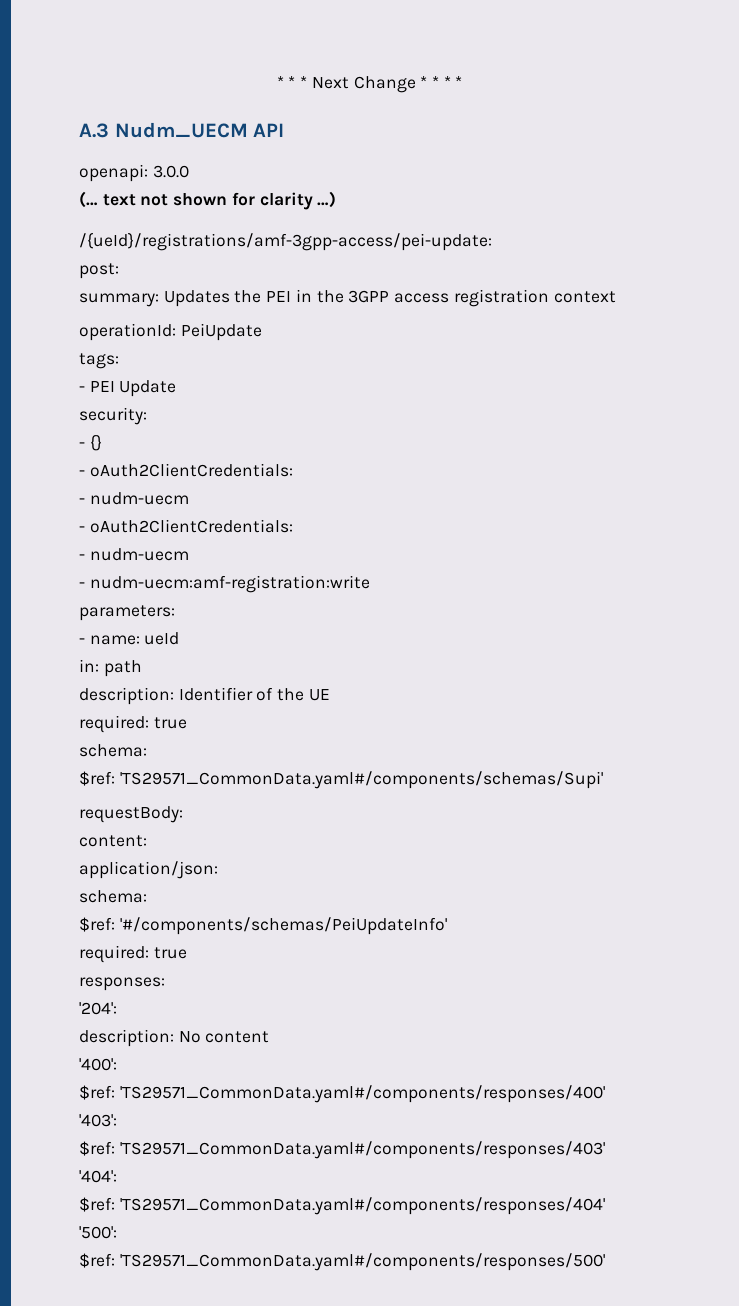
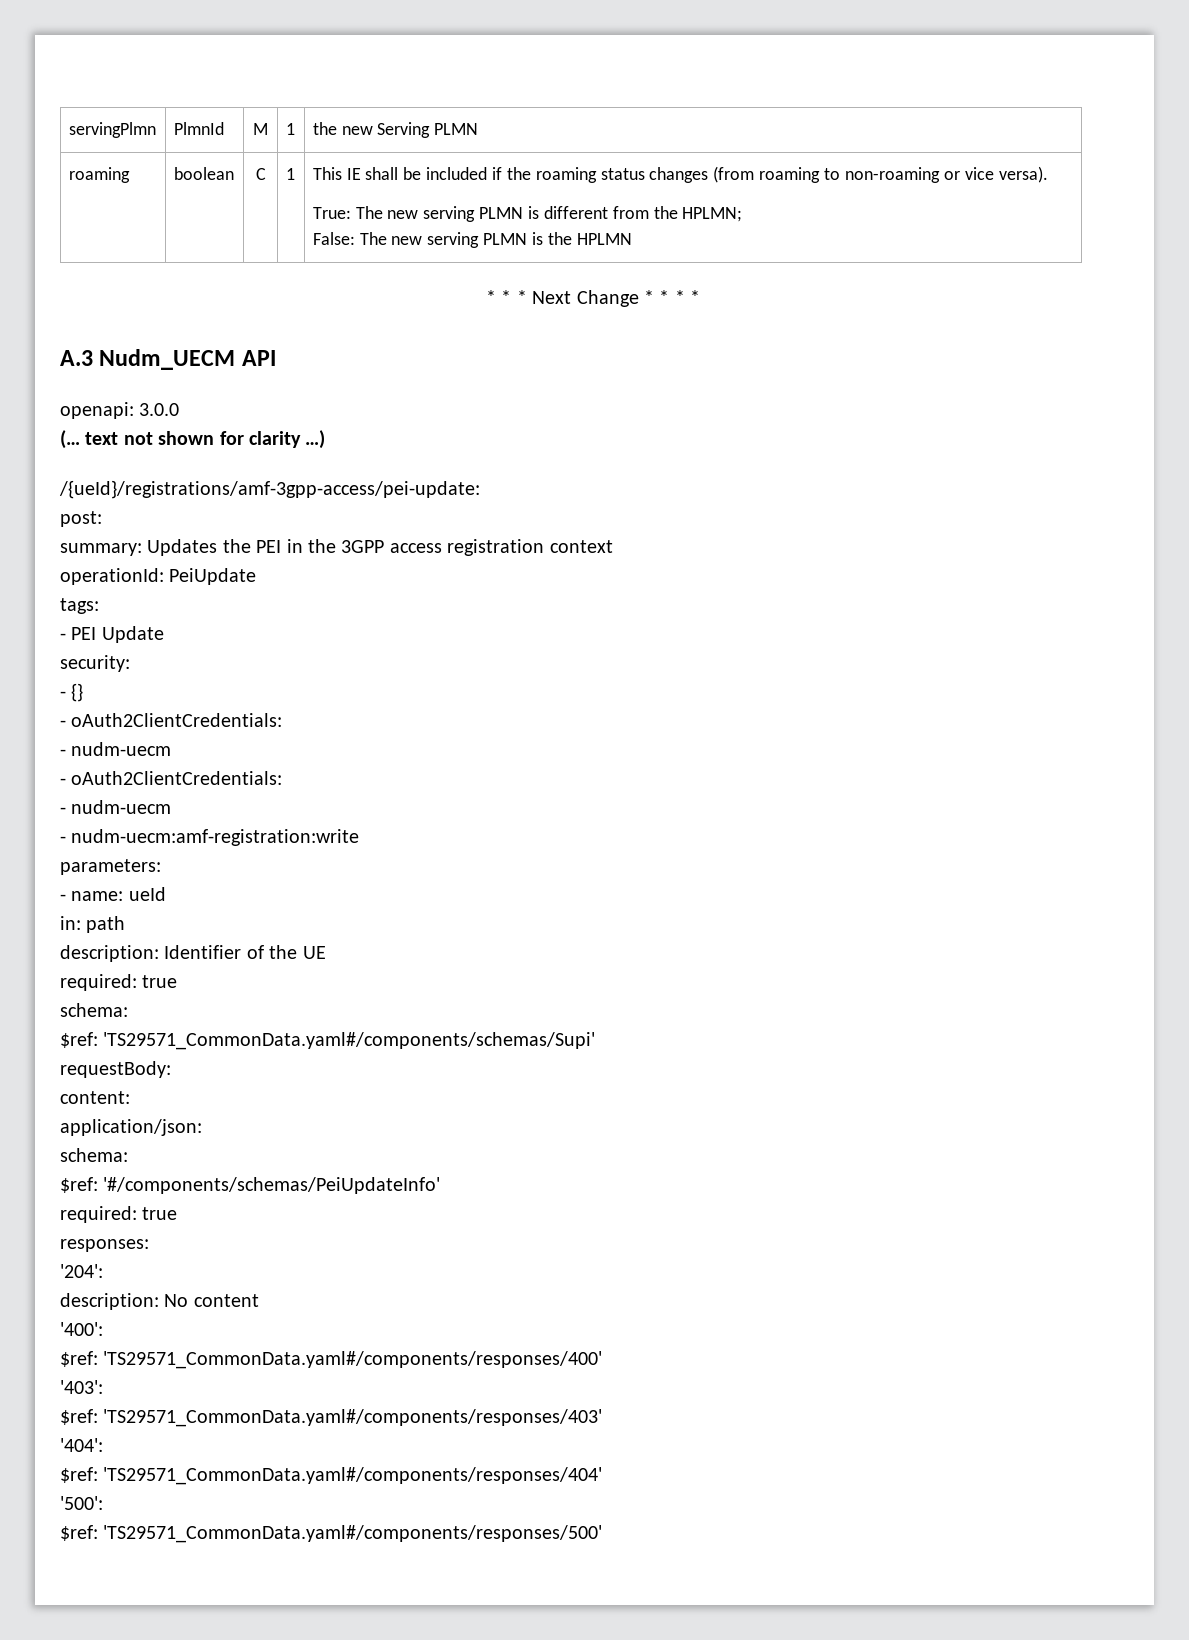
+ servingPlmn | PlmnId | M | 1 | the new Serving PLMN
+ roaming | boolean | C | 1 | This IE shall be included if the roaming status changes (from roaming to non-roaming or vice versa).
+ True: The new serving PLMN is different from the HPLMN;
+ False: The new serving PLMN is the HPLMN

